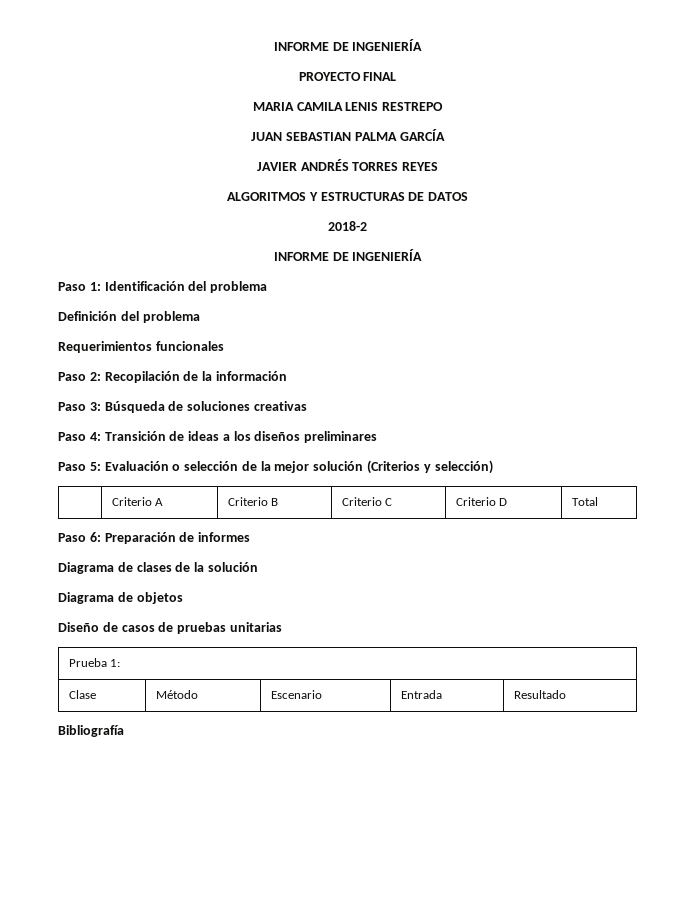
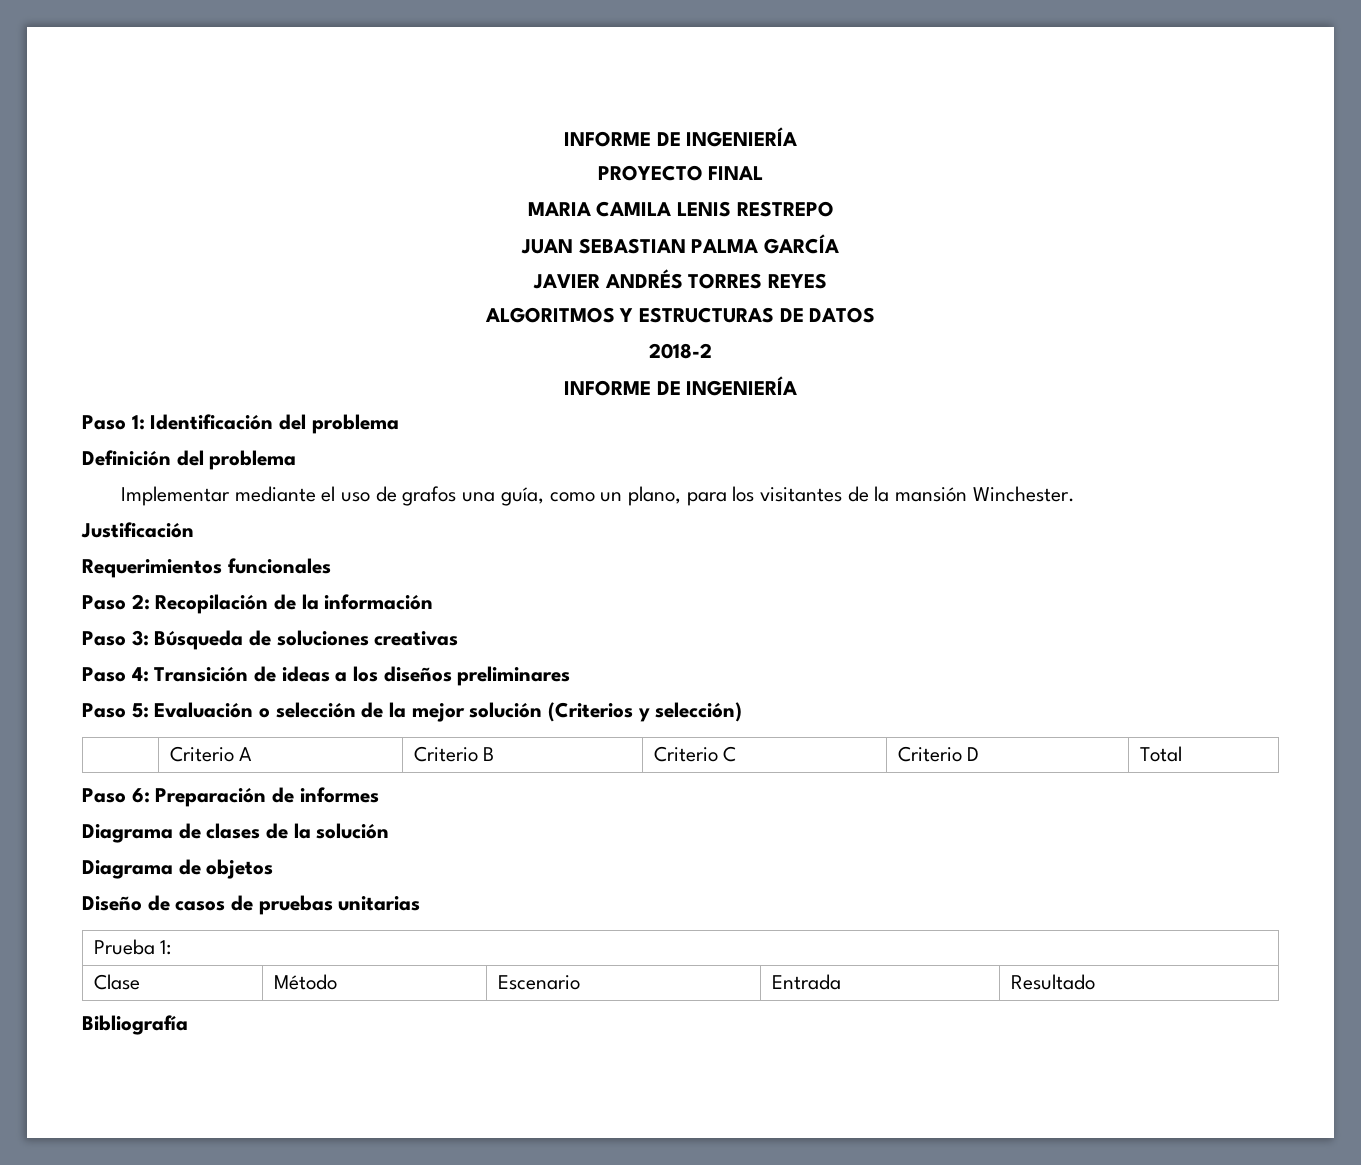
+ Implementar mediante el uso de grafos una guía, como un plano, para los visitantes de la mansión Winchester.
+ Justificación

